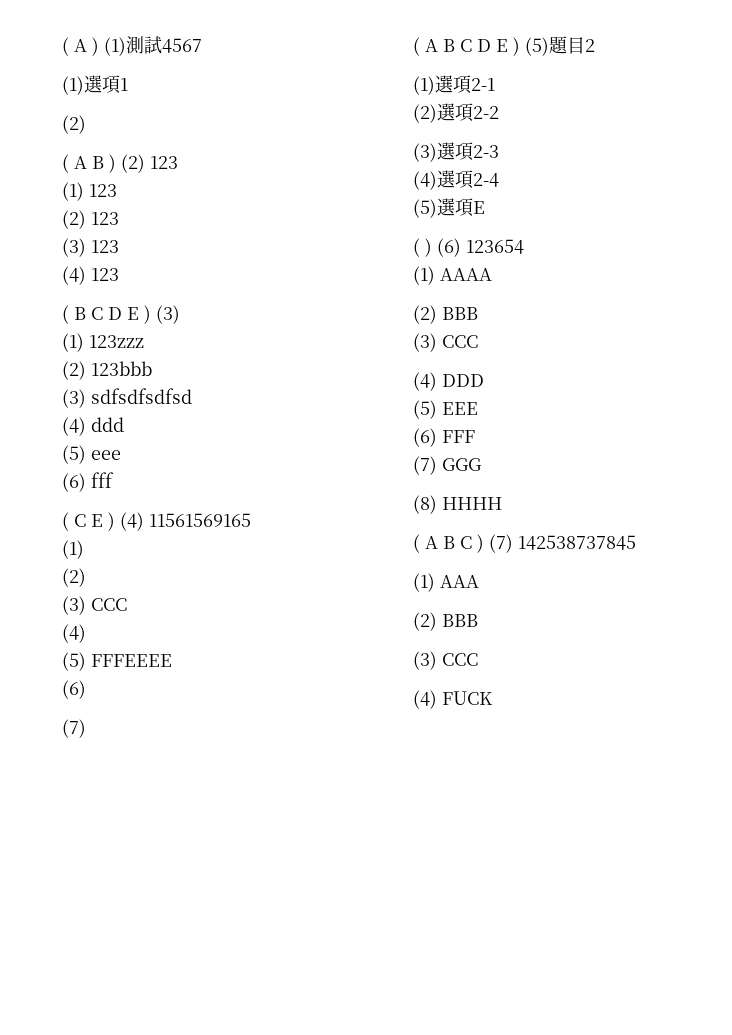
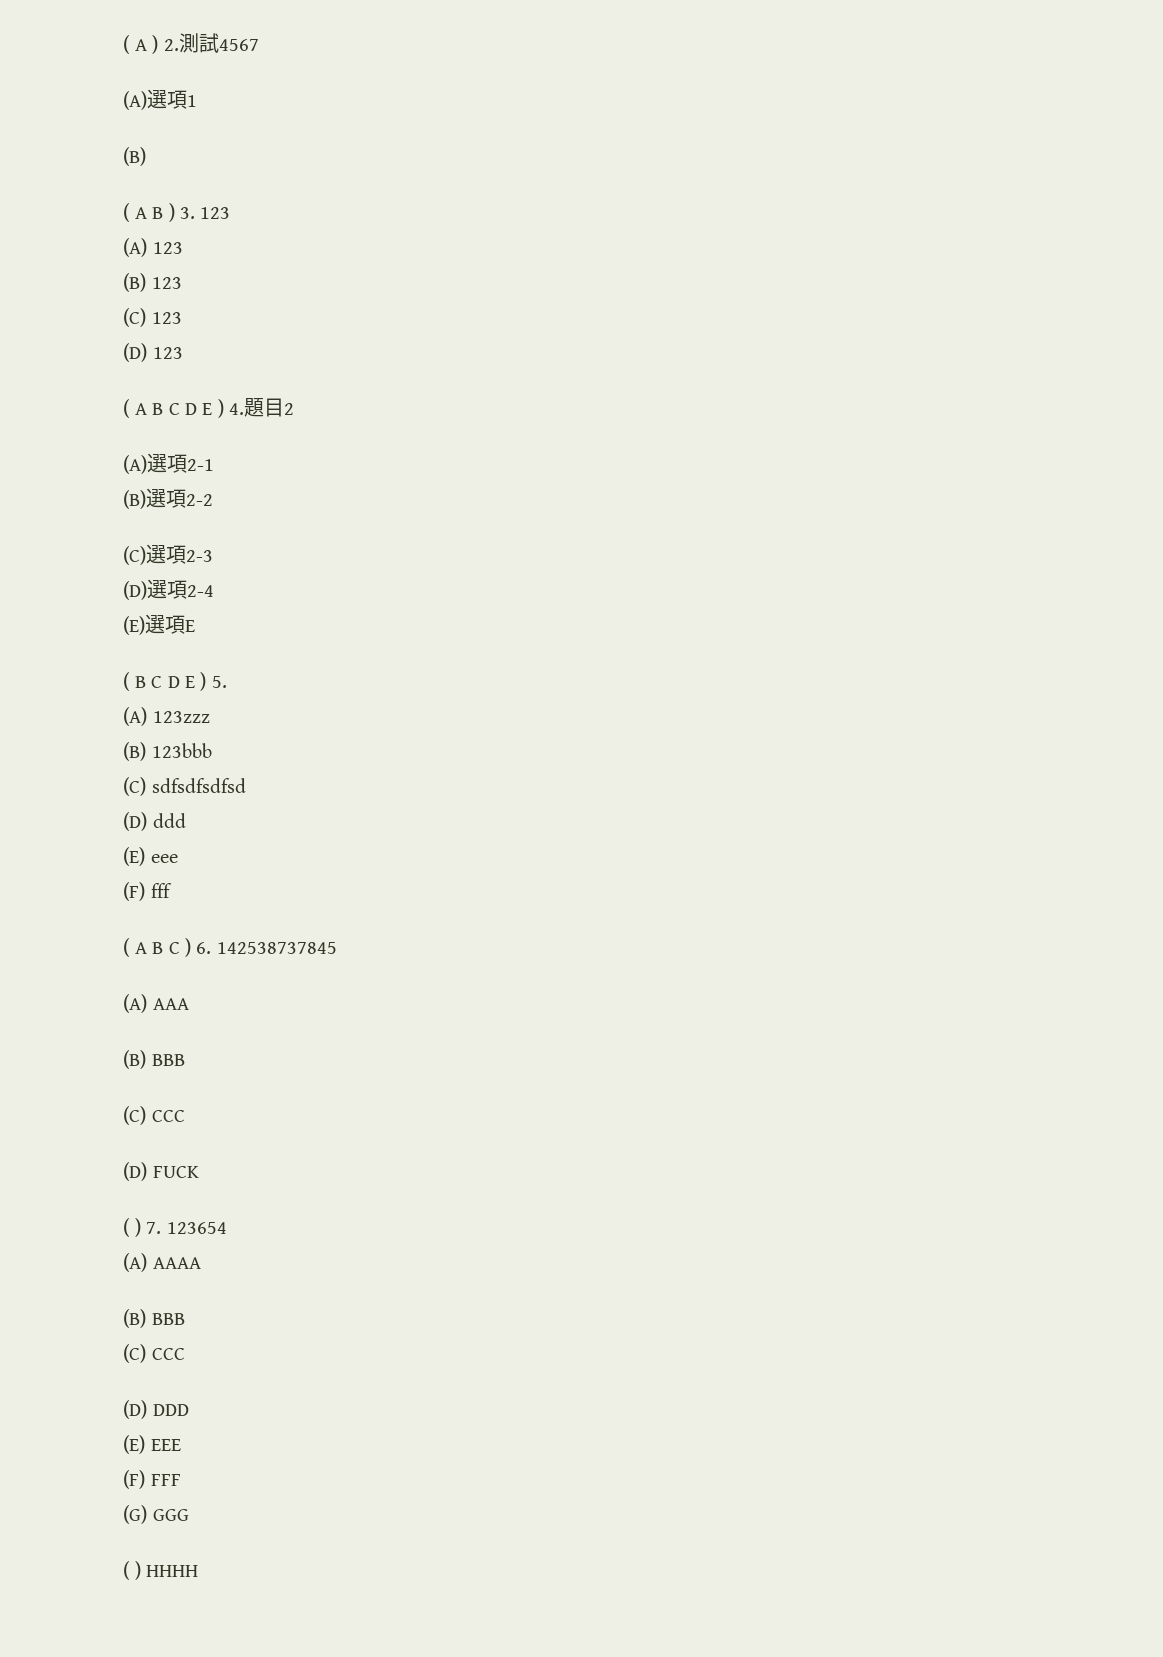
- ( A ) (1)測試4567
+ ( A ) 2.測試4567
- (1)選項1
- (2)
+ (A)選項1
+ (B)
- ( A B ) (2) 123
- (1) 123
- (2) 123
- (3) 123
- (4) 123
- ( B C D E ) (3)
- (1) 123zzz
- (2) 123bbb
- (3) sdfsdfsdfsd
- (4) ddd
- (5) eee
- (6) fff
- ( C E ) (4) 11561569165
- (1)
- (2)
- (3) CCC
- (4)
- (5) FFFEEEE
- (6)
- (7)
+ ( A B ) 3. 123
+ (A) 123
+ (B) 123
+ (C) 123
+ (D) 123
- ( A B C D E ) (5)題目2
+ ( A B C D E ) 4.題目2
- (1)選項2-1
+ (A)選項2-1
- (2)選項2-2
+ (B)選項2-2
- (3)選項2-3
+ (C)選項2-3
- (4)選項2-4
+ (D)選項2-4
- (5)選項E
+ (E)選項E
- ( ) (6) 123654
- (1) AAAA
- (2) BBB
- (3) CCC
- (4) DDD
- (5) EEE
- (6) FFF
- (7) GGG
- (8) HHHH
+ ( B C D E ) 5.
+ (A) 123zzz
+ (B) 123bbb
+ (C) sdfsdfsdfsd
+ (D) ddd
+ (E) eee
+ (F) fff
- ( A B C ) (7) 142538737845
+ ( A B C ) 6. 142538737845
- (1) AAA
- (2) BBB
- (3) CCC
- (4) FUCK
+ (A) AAA
+ (B) BBB
+ (C) CCC
+ (D) FUCK
+ ( ) 7. 123654
+ (A) AAAA
+ (B) BBB
+ (C) CCC
+ (D) DDD
+ (E) EEE
+ (F) FFF
+ (G) GGG
+ ( ) HHHH

